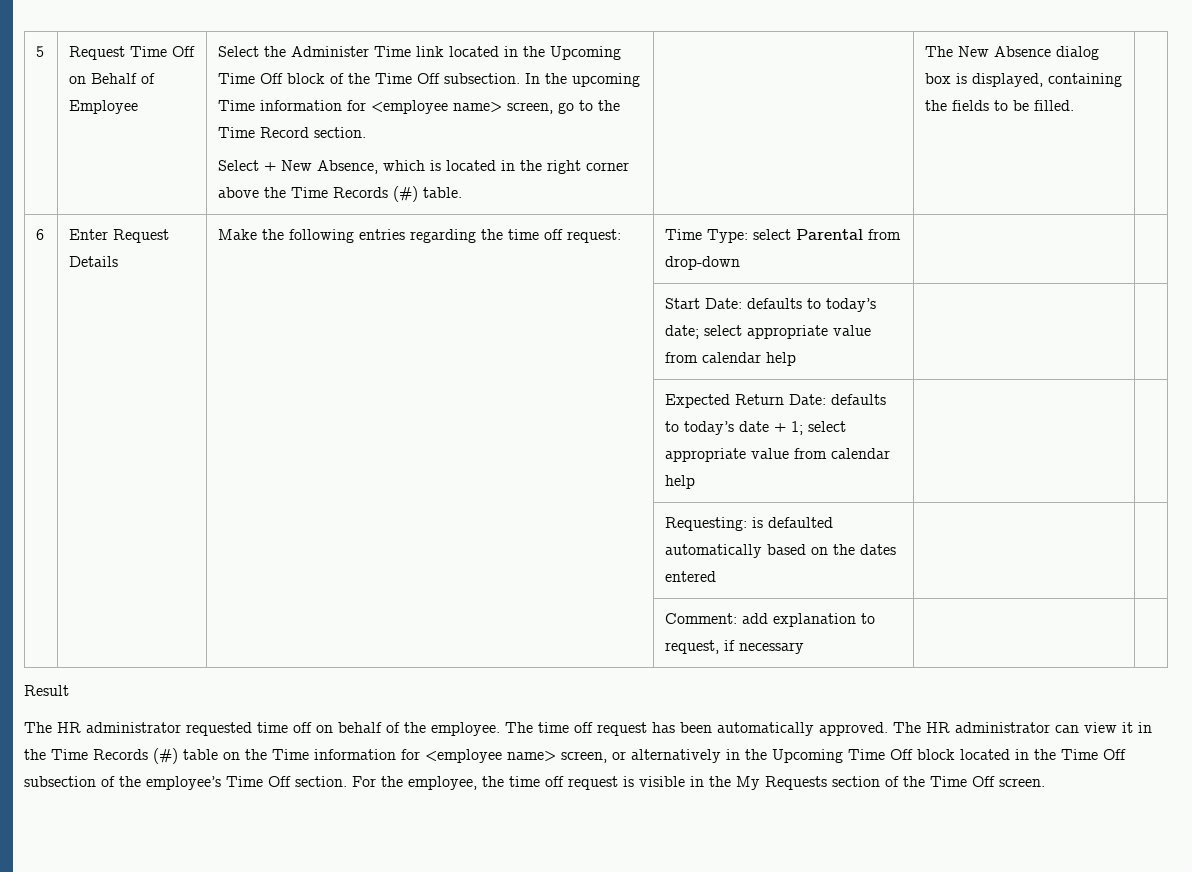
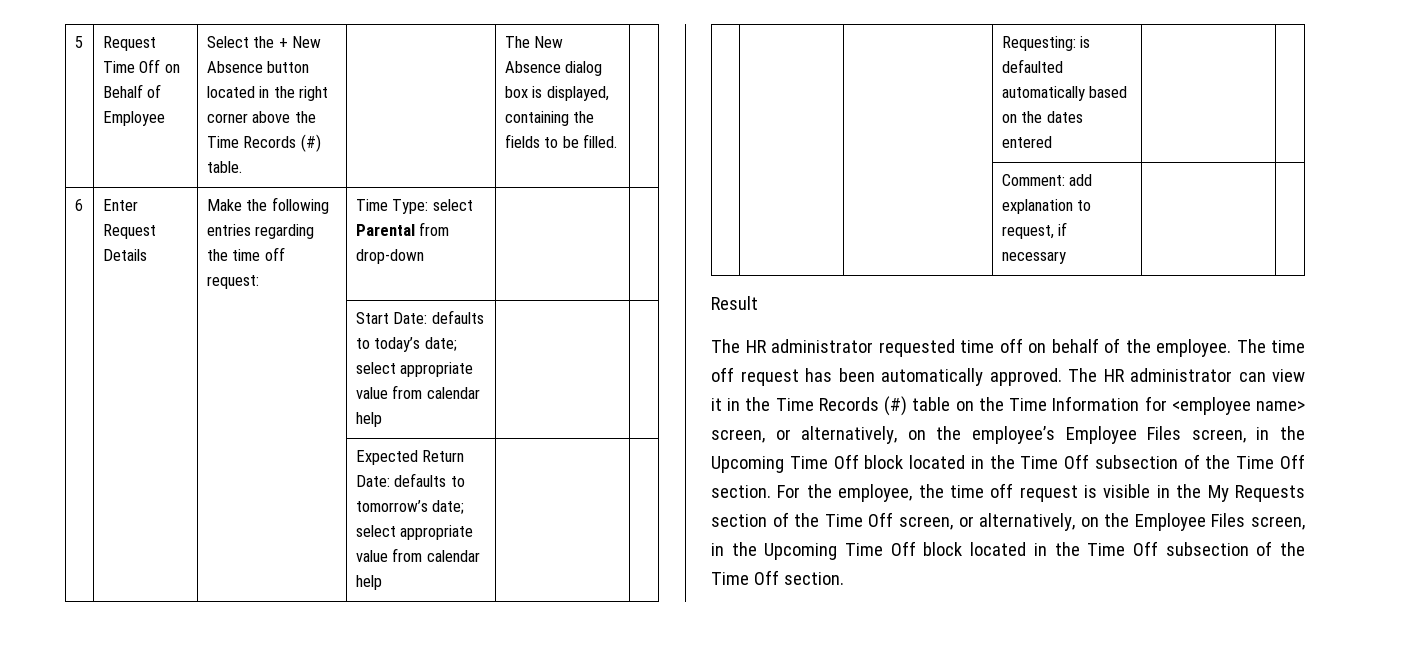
- Select the Administer Time link located in the Upcoming Time Off block of the Time Off subsection. In the upcoming Time information for <employee name> screen, go to the Time Record section.
- Select + New Absence, which is located in the right corner above the Time Records (#) table.
+ Select the + New Absence button located in the right corner above the Time Records (#) table.
- | | | Expected Return Date: defaults to today’s date + 1; select appropriate value from calendar help | |
+ | | | Expected Return Date: defaults to tomorrow’s date; select appropriate value from calendar help | |
- The HR administrator can view it in the Time Records (#) table on the Time information for <employee name> screen, or alternatively in the Upcoming Time Off block located in the Time Off subsection of the employee’s Time Off section.
+ The HR administrator can view it in the Time Records (#) table on the Time Information for <employee name> screen, or alternatively, on the employee’s Employee Files screen, in the Upcoming Time Off block located in the Time Off subsection of the Time Off section.
- For the employee, the time off request is visible in the My Requests section of the Time Off screen.
+ For the employee, the time off request is visible in the My Requests section of the Time Off screen, or alternatively, on the Employee Files screen, in the Upcoming Time Off block located in the Time Off subsection of the Time Off section.

